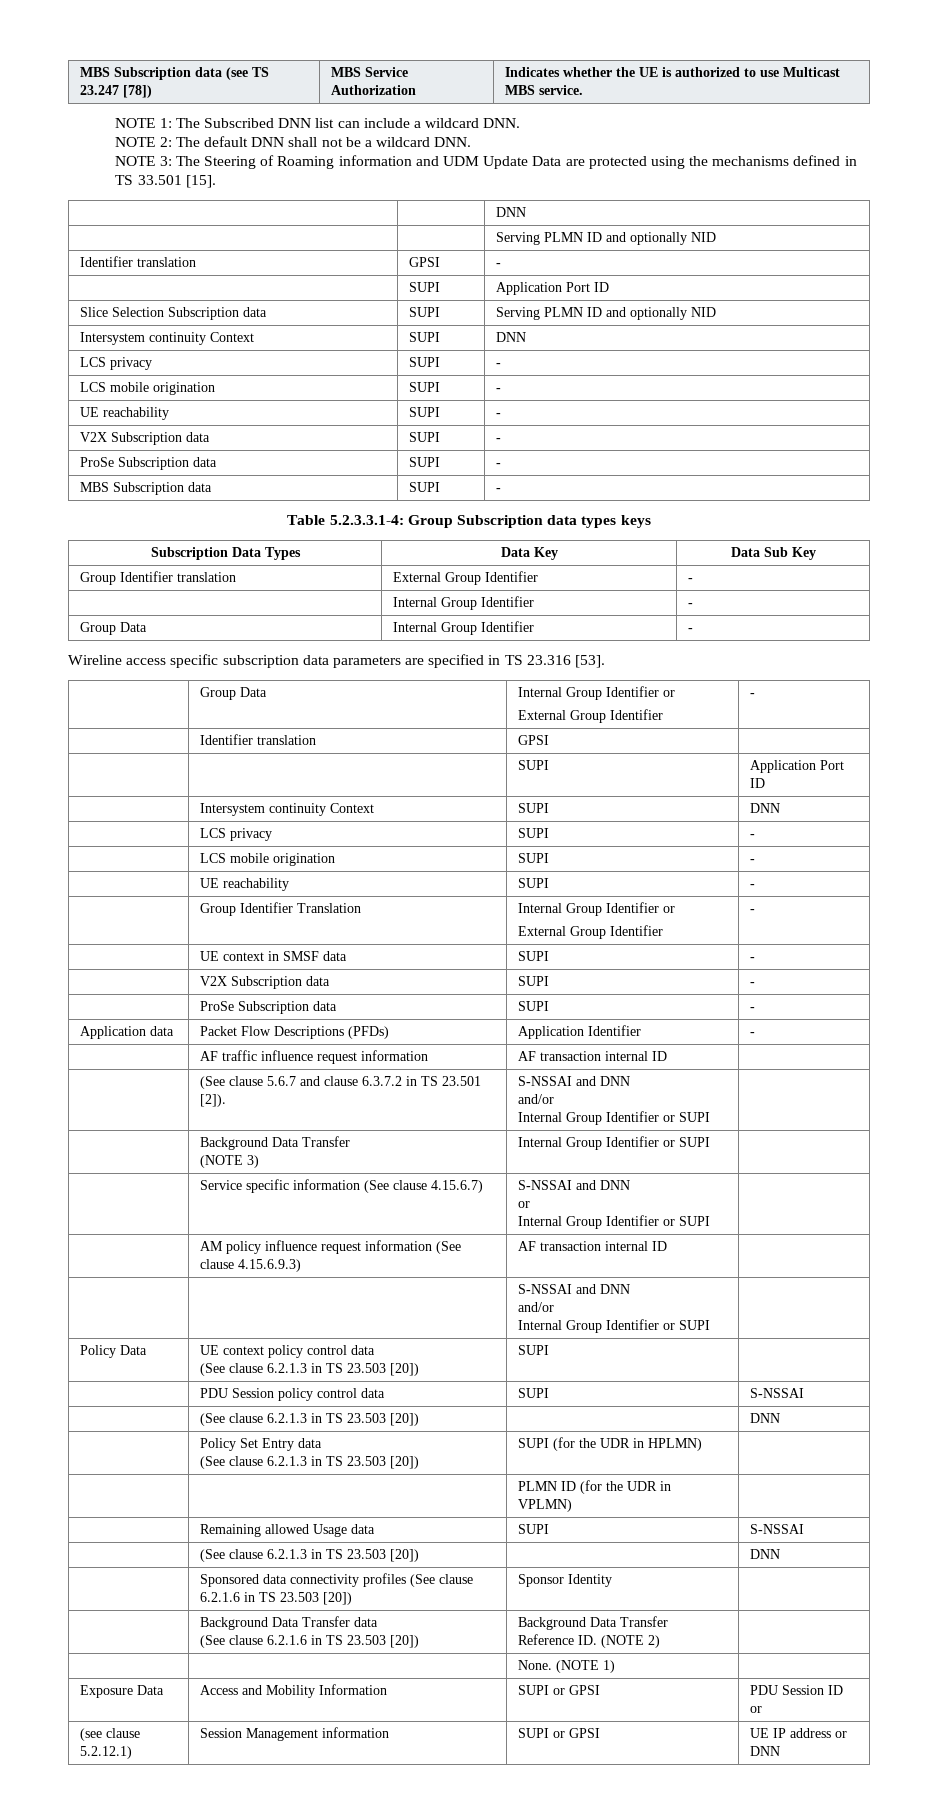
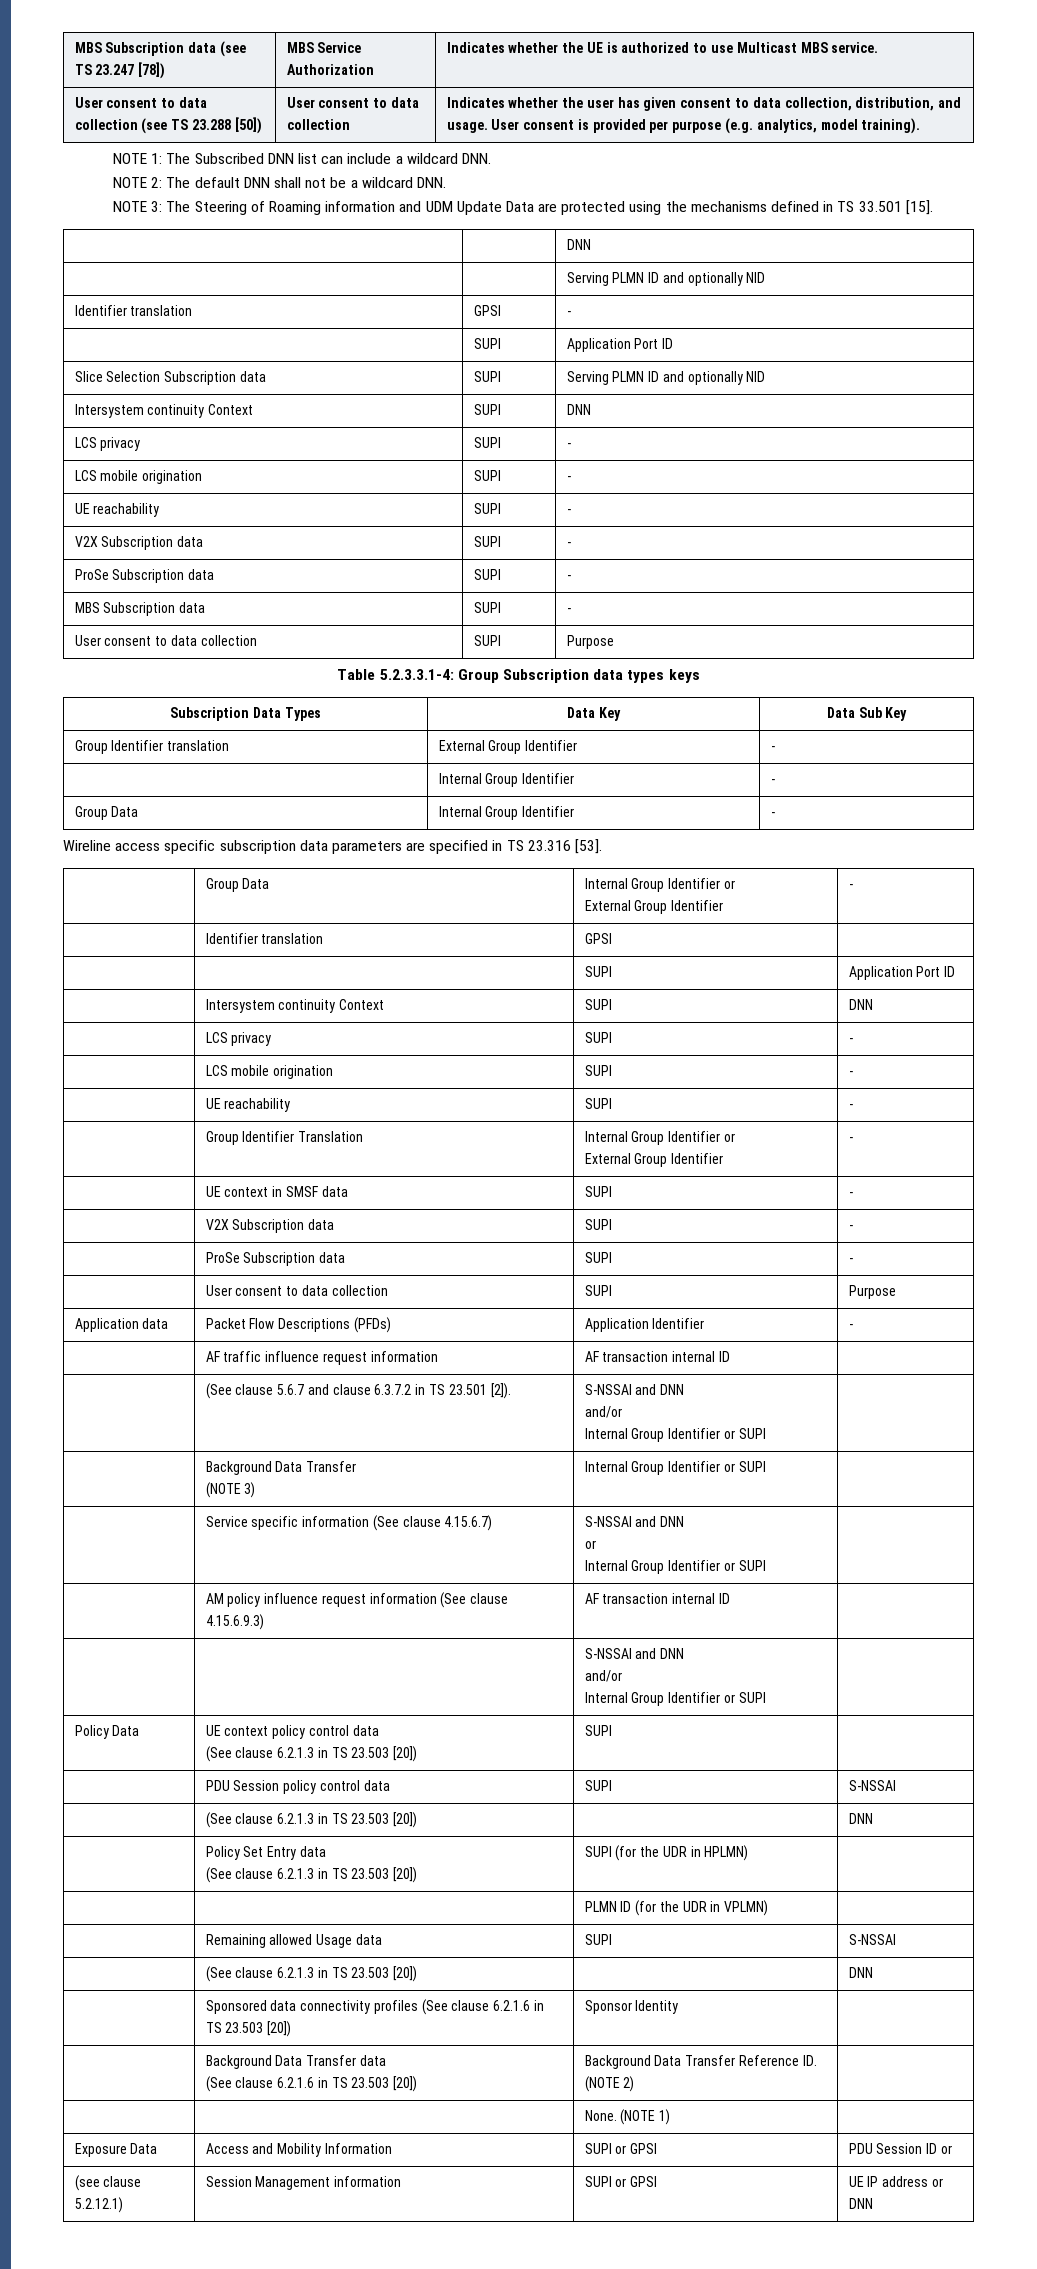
+ User consent to data collection (see TS 23.288 [50]) | User consent to data collection | Indicates whether the user has given consent to data collection, distribution, and usage. User consent is provided per purpose (e.g. analytics, model training).
  MBS Subscription data | SUPI | -
+ User consent to data collection | SUPI | Purpose
+ | User consent to data collection | SUPI | Purpose

